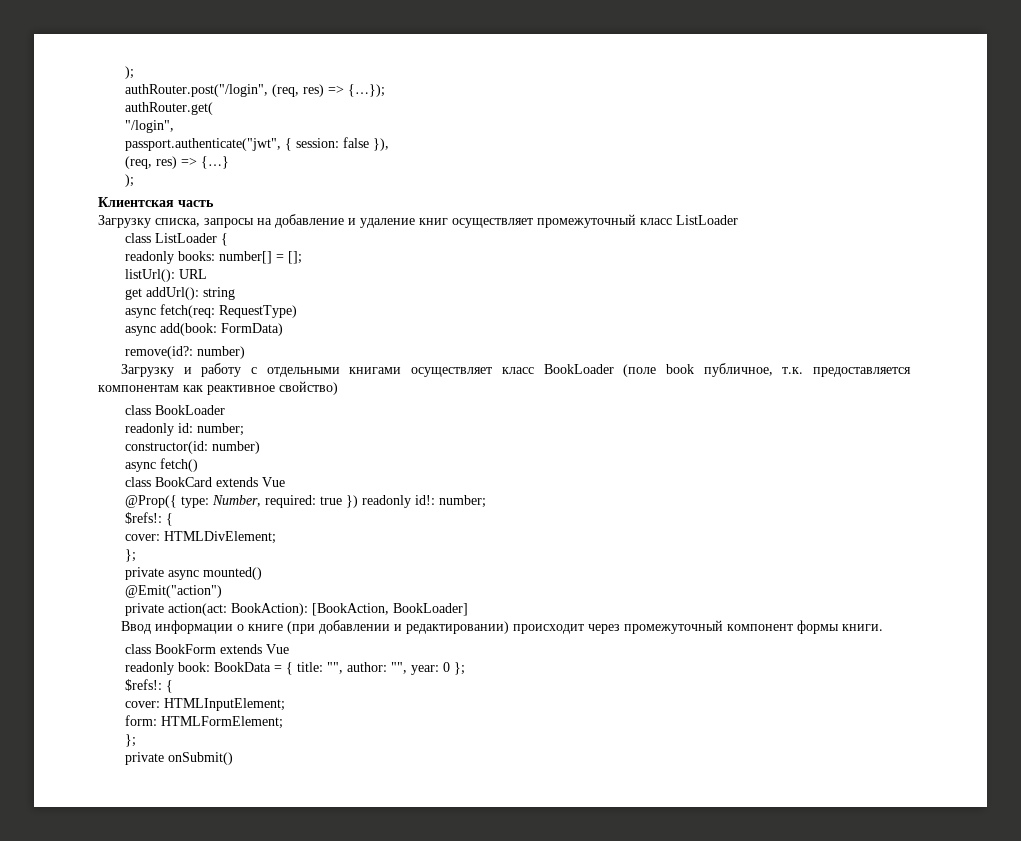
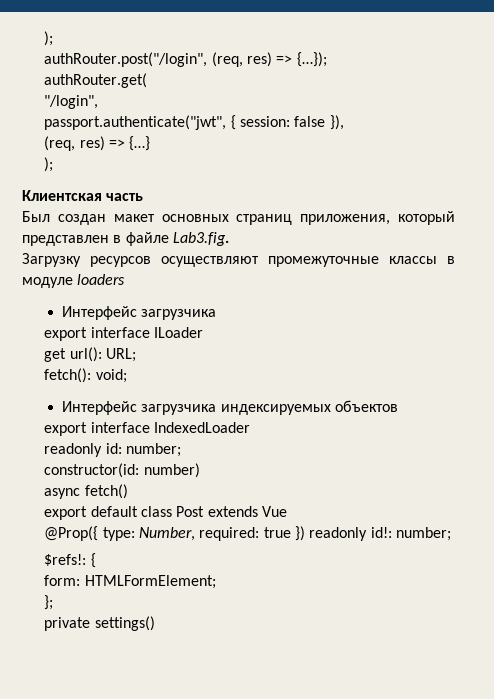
- Загрузку списка, запросы на добавление и удаление книг осуществляет промежуточный класс ListLoader
- class ListLoader {
- readonly books: number[] = [];
- listUrl(): URL
- get addUrl(): string
- async fetch(req: RequestType)
- async add(book: FormData)
- remove(id?: number)
- Загрузку и работу с отдельными книгами осуществляет класс BookLoader (поле book публичное, т.к. предоставляется компонентам как реактивное свойство)
- class BookLoader
+ Был создан макет основных страниц приложения, который представлен в файле Lab3.fig.
+ Загрузку ресурсов осуществляют промежуточные классы в модуле loaders
+ Интерфейс загрузчика
+ export interface ILoader
+ get url(): URL;
+ fetch(): void;
+ Интерфейс загрузчика индексируемых объектов
+ export interface IndexedLoader
- class BookCard extends Vue
+ export default class Post extends Vue
- cover: HTMLDivElement;
- };
- private async mounted()
- @Emit("action")
- private action(act: BookAction): [BookAction, BookLoader]
- Ввод информации о книге (при добавлении и редактировании) происходит через промежуточный компонент формы книги.
- class BookForm extends Vue
- readonly book: BookData = { title: "", author: "", year: 0 };
- $refs!: {
- cover: HTMLInputElement;
- private onSubmit()
+ private settings()

